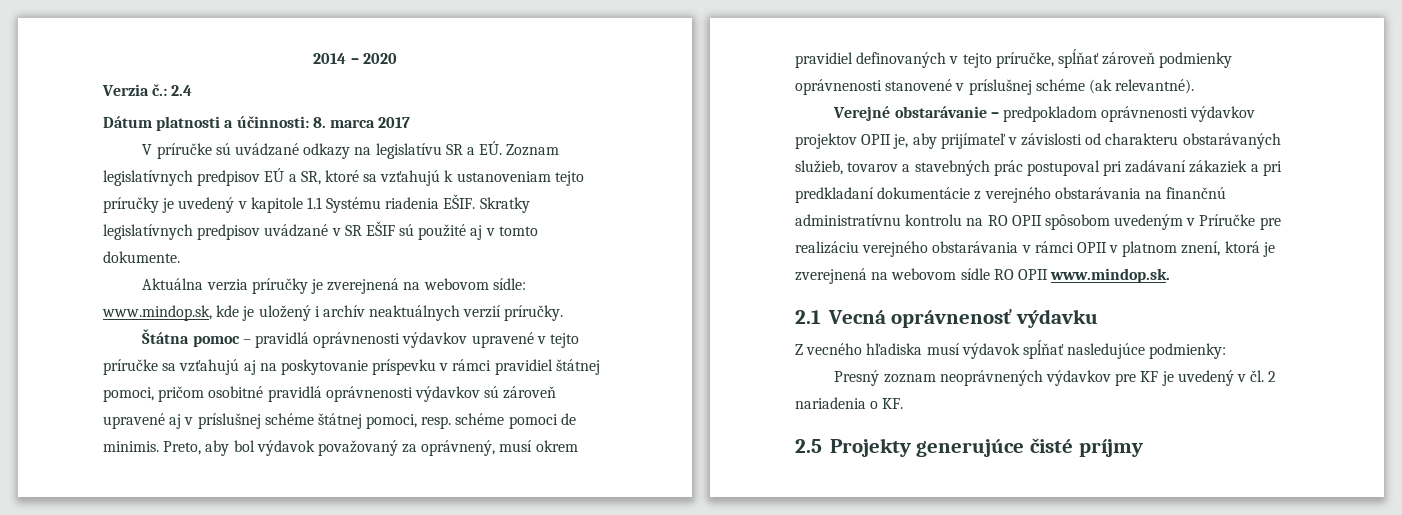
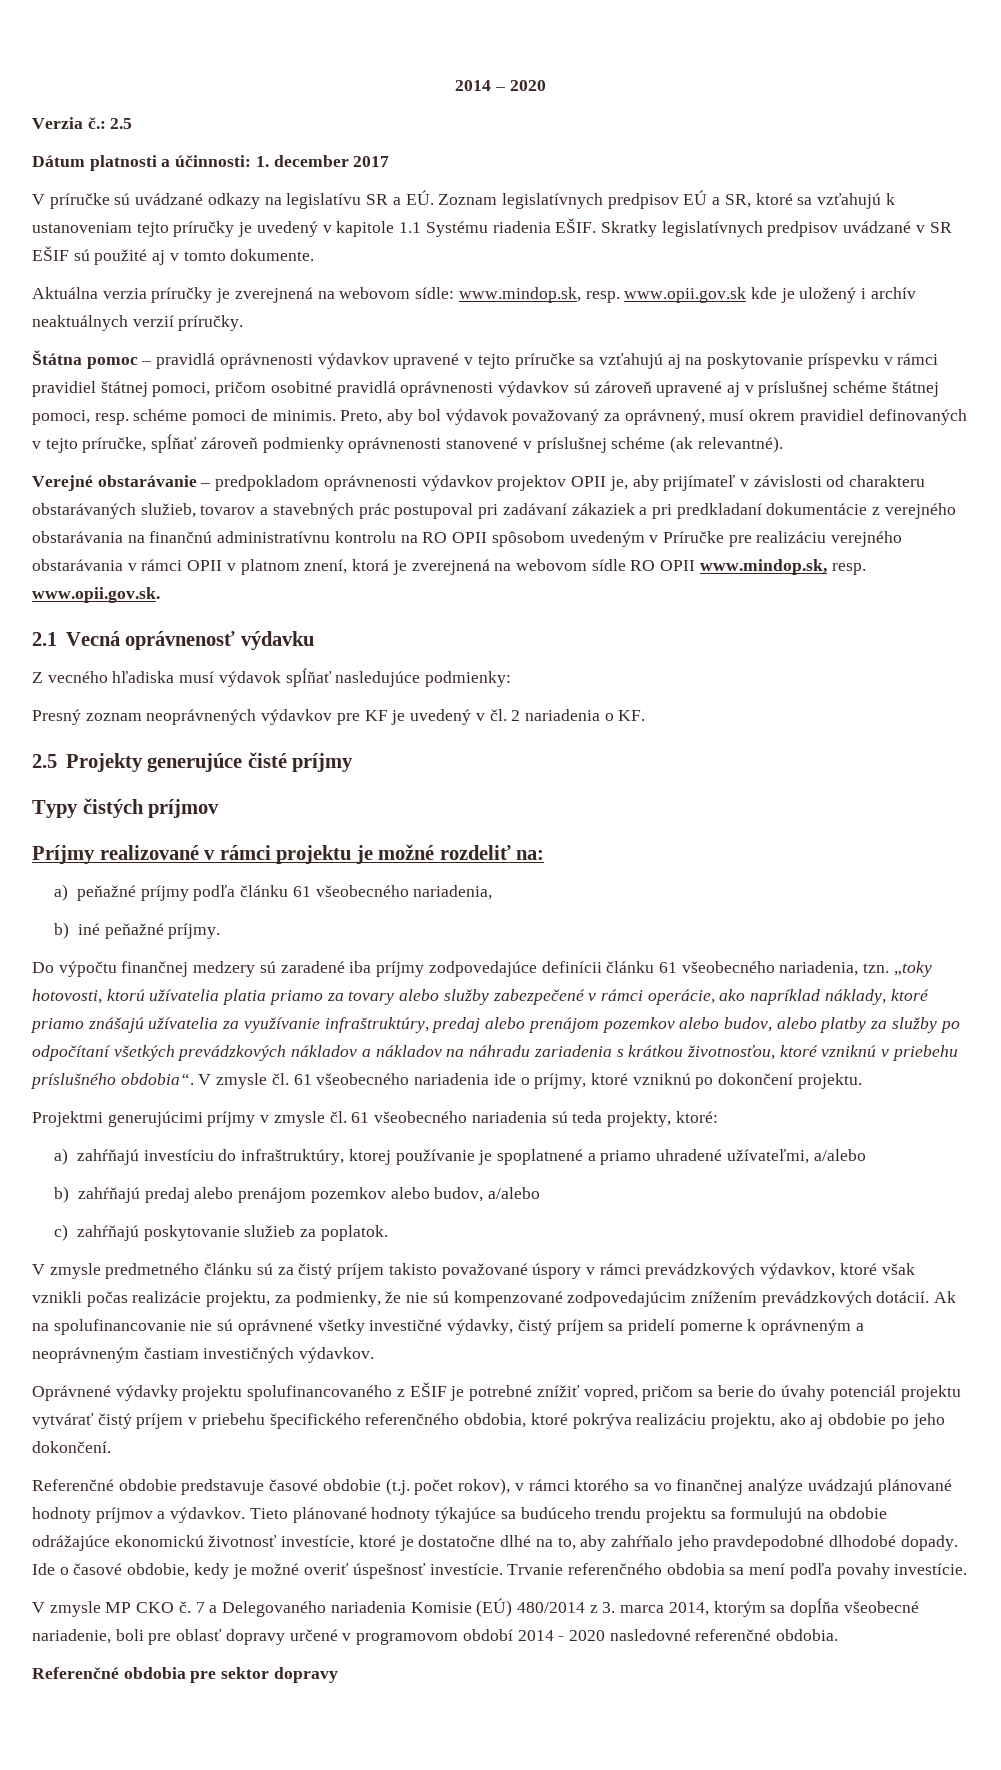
- Verzia č.: 2.4
+ Verzia č.: 2.5
- Dátum platnosti a účinnosti: 8. marca 2017
+ Dátum platnosti a účinnosti: 1. december 2017
- Aktuálna verzia príručky je zverejnená na webovom sídle: www.mindop.sk, kde je uložený i archív neaktuálnych verzií príručky.
+ Aktuálna verzia príručky je zverejnená na webovom sídle: www.mindop.sk, resp. www.opii.gov.sk kde je uložený i archív neaktuálnych verzií príručky.
- Verejné obstarávanie – predpokladom oprávnenosti výdavkov projektov OPII je, aby prijímateľ v závislosti od charakteru obstarávaných služieb, tovarov a stavebných prác postupoval pri zadávaní zákaziek a pri predkladaní dokumentácie z verejného obstarávania na finančnú administratívnu kontrolu na RO OPII spôsobom uvedeným v Príručke pre realizáciu verejného obstarávania v rámci OPII v platnom znení, ktorá je zverejnená na webovom sídle RO OPII www.mindop.sk.
+ Verejné obstarávanie – predpokladom oprávnenosti výdavkov projektov OPII je, aby prijímateľ v závislosti od charakteru obstarávaných služieb, tovarov a stavebných prác postupoval pri zadávaní zákaziek a pri predkladaní dokumentácie z verejného obstarávania na finančnú administratívnu kontrolu na RO OPII spôsobom uvedeným v Príručke pre realizáciu verejného obstarávania v rámci OPII v platnom znení, ktorá je zverejnená na webovom sídle RO OPII www.mindop.sk, resp. www.opii.gov.sk.
+ Typy čistých príjmov
+ Príjmy realizované v rámci projektu je možné rozdeliť na:
+ a) peňažné príjmy podľa článku 61 všeobecného nariadenia,
+ b) iné peňažné príjmy.
+ Do výpočtu finančnej medzery sú zaradené iba príjmy zodpovedajúce definícii článku 61 všeobecného nariadenia, tzn. „toky hotovosti, ktorú užívatelia platia priamo za tovary alebo služby zabezpečené v rámci operácie, ako napríklad náklady, ktoré priamo znášajú užívatelia za využívanie infraštruktúry, predaj alebo prenájom pozemkov alebo budov, alebo platby za služby po odpočítaní všetkých prevádzkových nákladov a nákladov na náhradu zariadenia s krátkou životnosťou, ktoré vzniknú v priebehu príslušného obdobia“. V zmysle čl. 61 všeobecného nariadenia ide o príjmy, ktoré vzniknú po dokončení projektu.
+ Projektmi generujúcimi príjmy v zmysle čl. 61 všeobecného nariadenia sú teda projekty, ktoré:
+ a) zahŕňajú investíciu do infraštruktúry, ktorej používanie je spoplatnené a priamo uhradené užívateľmi, a/alebo
+ b) zahŕňajú predaj alebo prenájom pozemkov alebo budov, a/alebo
+ c) zahŕňajú poskytovanie služieb za poplatok.
+ V zmysle predmetného článku sú za čistý príjem takisto považované úspory v rámci prevádzkových výdavkov, ktoré však vznikli počas realizácie projektu, za podmienky, že nie sú kompenzované zodpovedajúcim znížením prevádzkových dotácií. Ak na spolufinancovanie nie sú oprávnené všetky investičné výdavky, čistý príjem sa pridelí pomerne k oprávneným a neoprávneným častiam investičných výdavkov.
+ Oprávnené výdavky projektu spolufinancovaného z EŠIF je potrebné znížiť vopred, pričom sa berie do úvahy potenciál projektu vytvárať čistý príjem v priebehu špecifického referenčného obdobia, ktoré pokrýva realizáciu projektu, ako aj obdobie po jeho dokončení.
+ Referenčné obdobie predstavuje časové obdobie (t.j. počet rokov), v rámci ktorého sa vo finančnej analýze uvádzajú plánované hodnoty príjmov a výdavkov. Tieto plánované hodnoty týkajúce sa budúceho trendu projektu sa formulujú na obdobie odrážajúce ekonomickú životnosť investície, ktoré je dostatočne dlhé na to, aby zahŕňalo jeho pravdepodobné dlhodobé dopady. Ide o časové obdobie, kedy je možné overiť úspešnosť investície. Trvanie referenčného obdobia sa mení podľa povahy investície.
+ V zmysle MP CKO č. 7 a Delegovaného nariadenia Komisie (EÚ) 480/2014 z 3. marca 2014, ktorým sa dopĺňa všeobecné nariadenie, boli pre oblasť dopravy určené v programovom období 2014 - 2020 nasledovné referenčné obdobia.
+ Referenčné obdobia pre sektor dopravy

